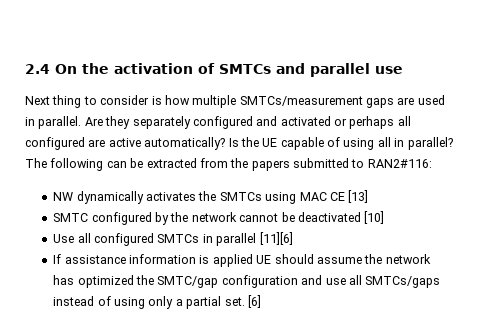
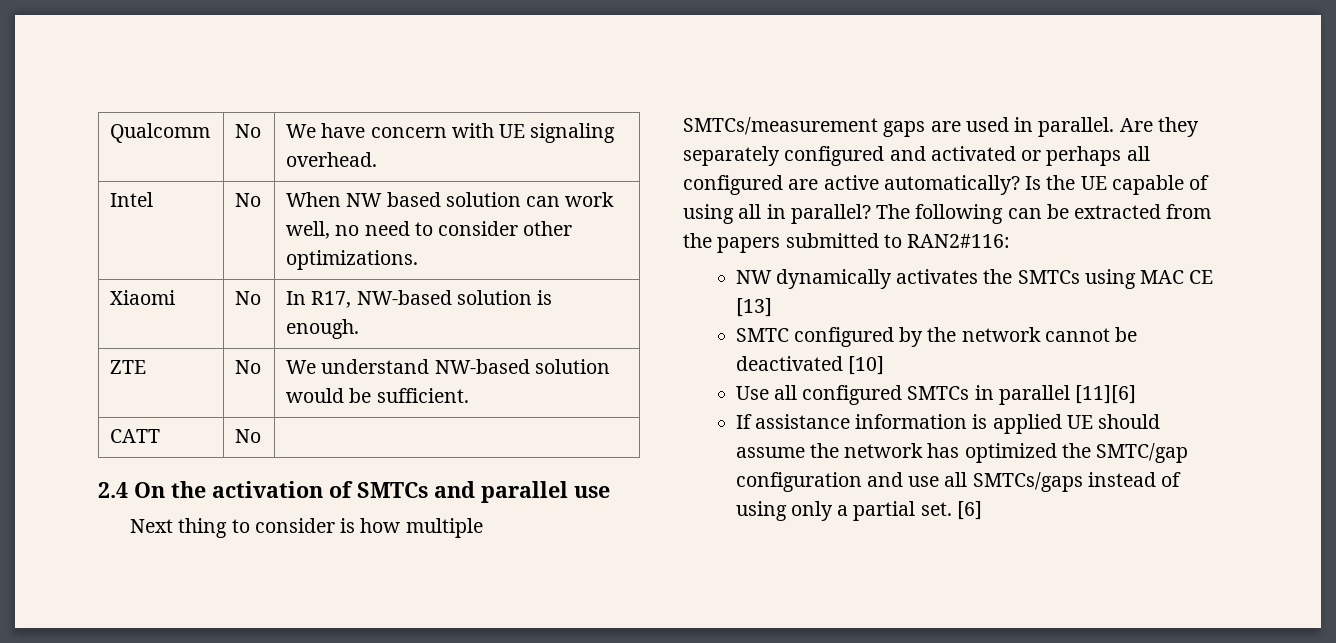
+ Qualcomm | No | We have concern with UE signaling overhead.
+ Intel | No | When NW based solution can work well, no need to consider other optimizations.
+ Xiaomi | No | In R17, NW-based solution is enough.
+ ZTE | No | We understand NW-based solution would be sufficient.
+ CATT | No |

